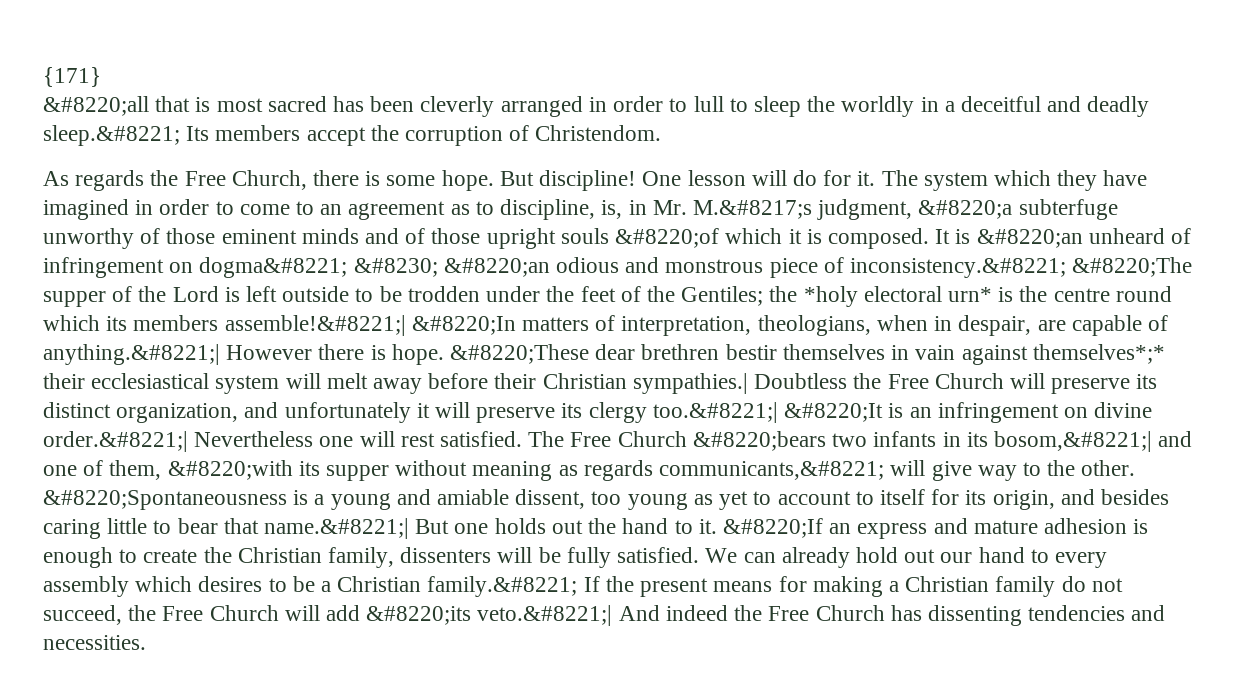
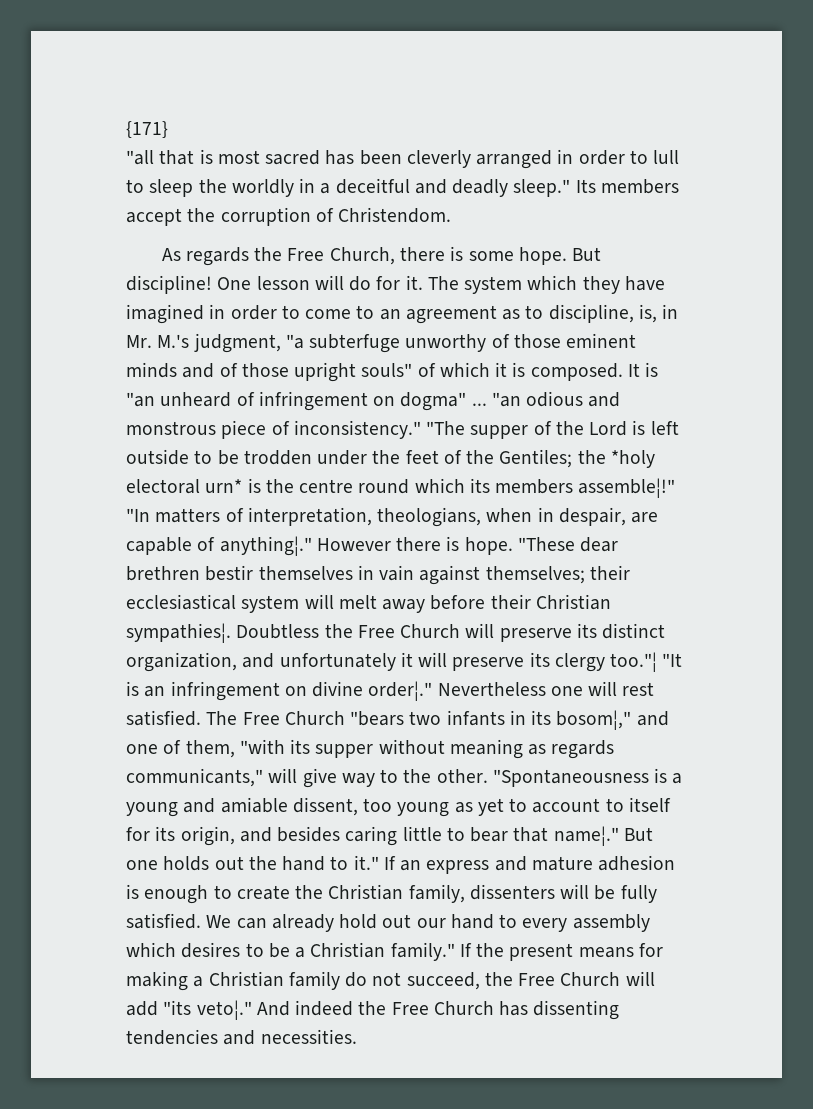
- &#8220;all that is most sacred has been cleverly arranged in order to lull to sleep the worldly in a deceitful and deadly sleep.&#8221; Its members accept the corruption of Christendom.
+ "all that is most sacred has been cleverly arranged in order to lull to sleep the worldly in a deceitful and deadly sleep." Its members accept the corruption of Christendom.
- The system which they have imagined in order to come to an agreement as to discipline, is, in Mr. M.&#8217;s judgment, &#8220;a subterfuge unworthy of those eminent minds and of those upright souls &#8220;of which it is composed.
+ The system which they have imagined in order to come to an agreement as to discipline, is, in Mr. M.'s judgment, "a subterfuge unworthy of those eminent minds and of those upright souls" of which it is composed.
- It is &#8220;an unheard of infringement on dogma&#8221; &#8230; &#8220;an odious and monstrous piece of inconsistency.&#8221; &#8220;The supper of the Lord is left outside to be trodden under the feet of the Gentiles; the *holy electoral urn* is the centre round which its members assemble!&#8221;| &#8220;In matters of interpretation, theologians, when in despair, are capable of anything.&#8221;| However there is hope.
+ It is "an unheard of infringement on dogma" ... "an odious and monstrous piece of inconsistency." "The supper of the Lord is left outside to be trodden under the feet of the Gentiles; the *holy electoral urn* is the centre round which its members assemble¦!" "In matters of interpretation, theologians, when in despair, are capable of anything¦." However there is hope.
- &#8220;These dear brethren bestir themselves in vain against themselves*;* their ecclesiastical system will melt away before their Christian sympathies.| Doubtless the Free Church will preserve its distinct organization, and unfortunately it will preserve its clergy too.&#8221;| &#8220;It is an infringement on divine order.&#8221;| Nevertheless one will rest satisfied.
+ "These dear brethren bestir themselves in vain against themselves; their ecclesiastical system will melt away before their Christian sympathies¦. Doubtless the Free Church will preserve its distinct organization, and unfortunately it will preserve its clergy too."¦ "It is an infringement on divine order¦." Nevertheless one will rest satisfied.
- The Free Church &#8220;bears two infants in its bosom,&#8221;| and one of them, &#8220;with its supper without meaning as regards communicants,&#8221; will give way to the other.
+ The Free Church "bears two infants in its bosom¦," and one of them, "with its supper without meaning as regards communicants," will give way to the other.
- &#8220;Spontaneousness is a young and amiable dissent, too young as yet to account to itself for its origin, and besides caring little to bear that name.&#8221;| But one holds out the hand to it. &#8220;If an express and mature adhesion is enough to create the Christian family, dissenters will be fully satisfied.
+ "Spontaneousness is a young and amiable dissent, too young as yet to account to itself for its origin, and besides caring little to bear that name¦." But one holds out the hand to it." If an express and mature adhesion is enough to create the Christian family, dissenters will be fully satisfied.
- We can already hold out our hand to every assembly which desires to be a Christian family.&#8221; If the present means for making a Christian family do not succeed, the Free Church will add &#8220;its veto.&#8221;| And indeed the Free Church has dissenting tendencies and necessities.
+ We can already hold out our hand to every assembly which desires to be a Christian family." If the present means for making a Christian family do not succeed, the Free Church will add "its veto¦." And indeed the Free Church has dissenting tendencies and necessities.

